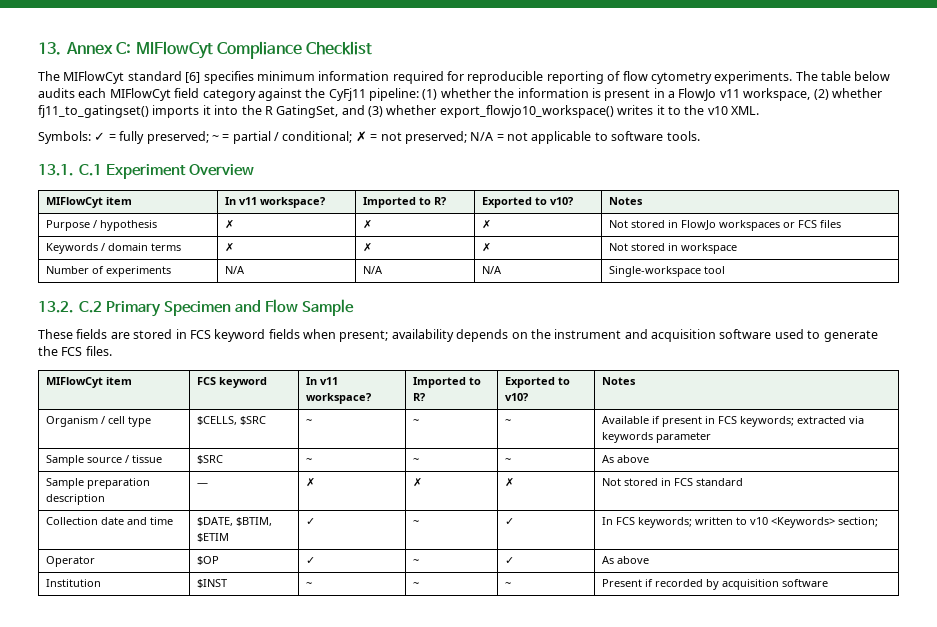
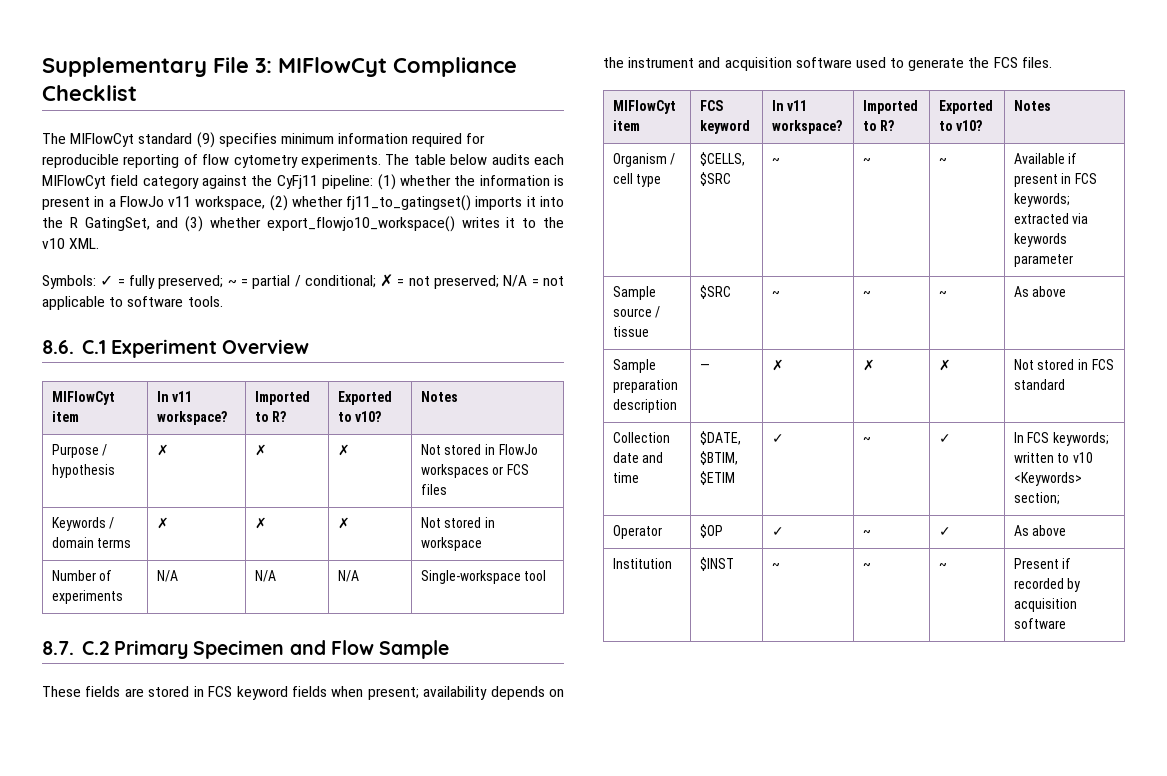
- 13. Annex C: MIFlowCyt Compliance Checklist
+ Supplementary File 3: MIFlowCyt Compliance Checklist
- The MIFlowCyt standard [6] specifies minimum information required for reproducible reporting of flow cytometry experiments.
+ The MIFlowCyt standard (9) specifies minimum information required for reproducible reporting of flow cytometry experiments.
- 13.1. C.1 Experiment Overview
+ 8.6. C.1 Experiment Overview
- 13.2. C.2 Primary Specimen and Flow Sample
+ 8.7. C.2 Primary Specimen and Flow Sample

